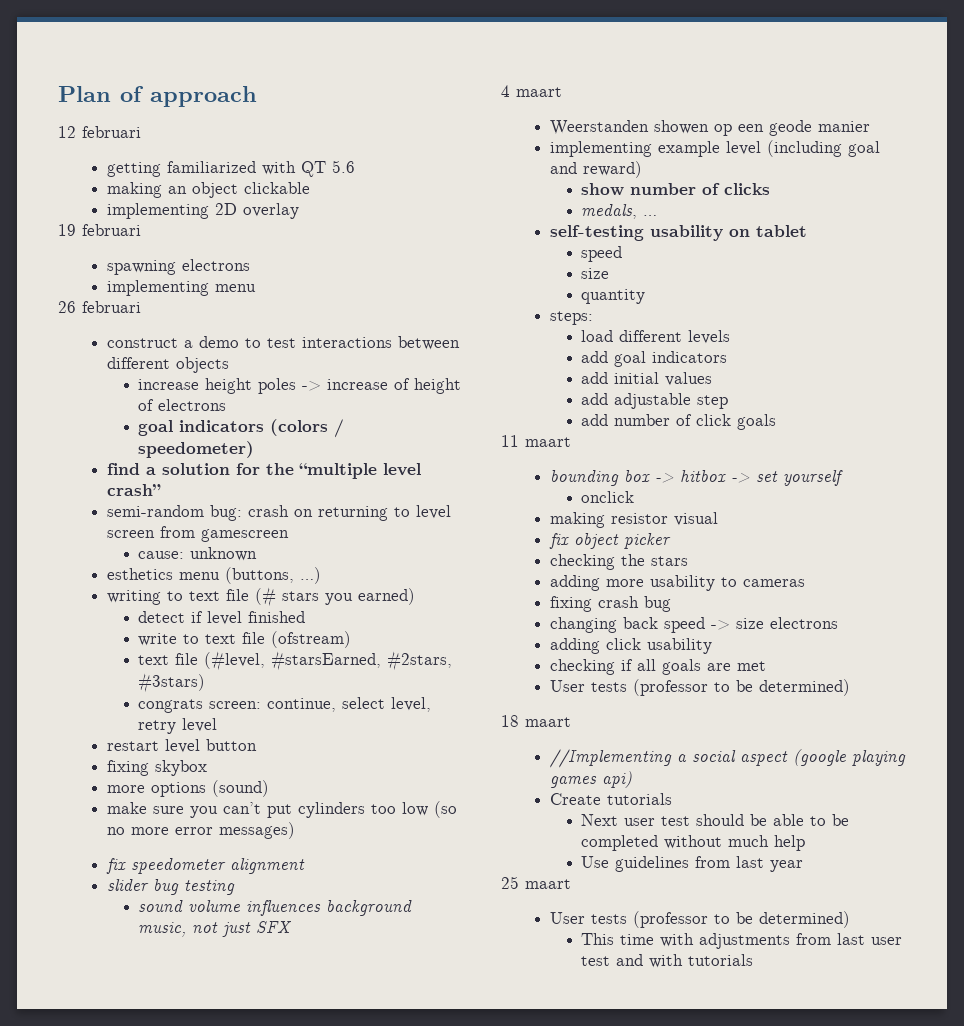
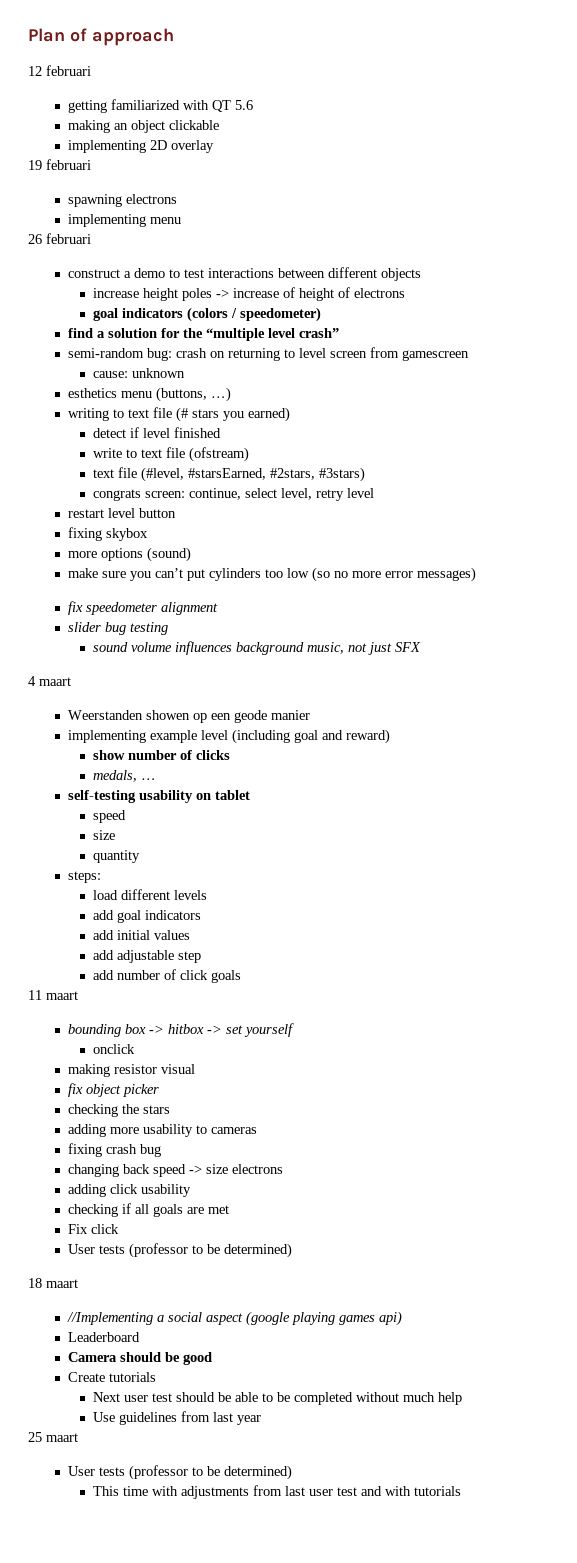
+ Fix click
+ Leaderboard
+ Camera should be good

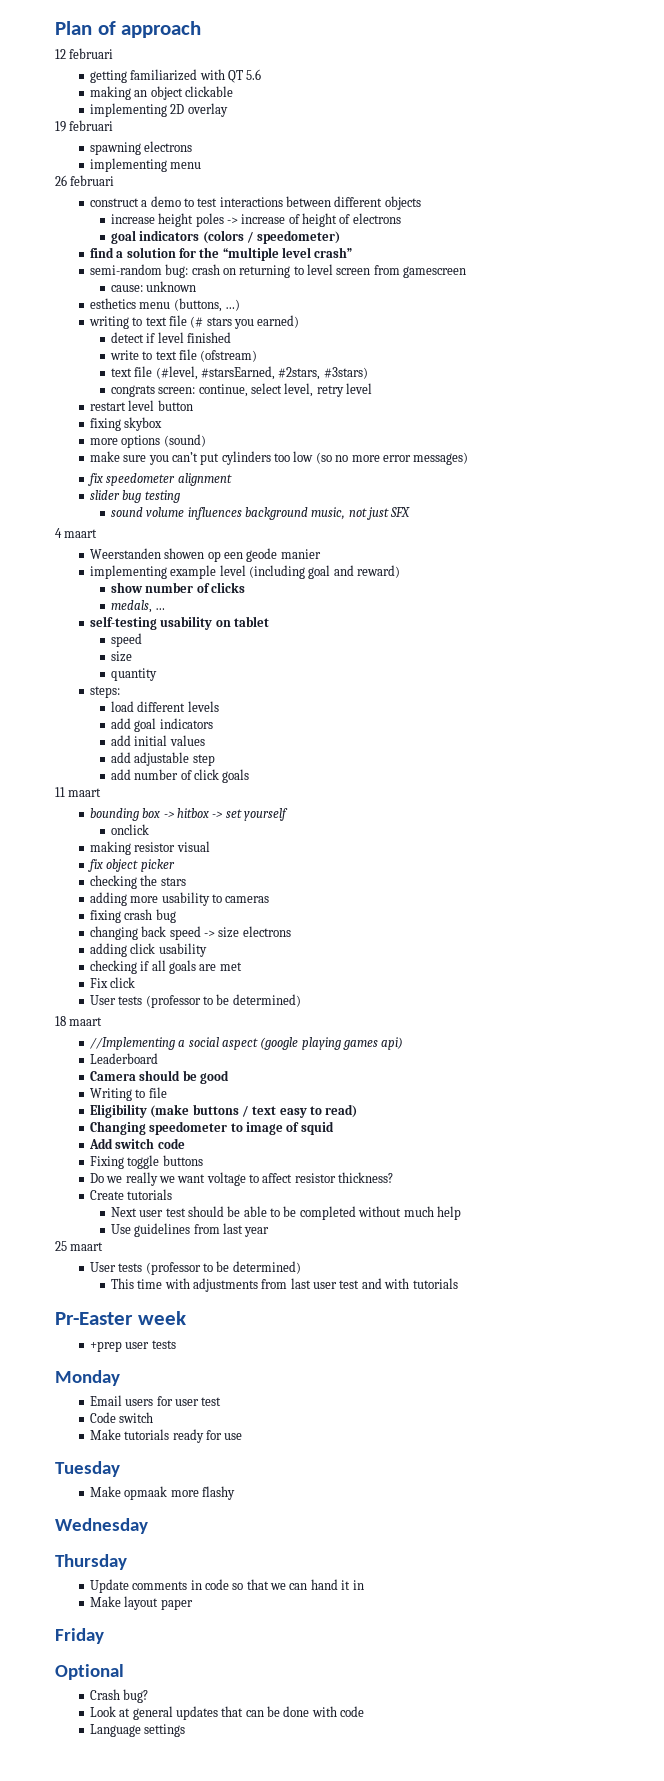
+ Writing to file
+ Eligibility (make buttons / text easy to read)
+ Changing speedometer to image of squid
+ Add switch code
+ Fixing toggle buttons
+ Do we really we want voltage to affect resistor thickness?
+ Pr-Easter week
+ +prep user tests
+ Monday
+ Email users for user test
+ Code switch
+ Make tutorials ready for use
+ Tuesday
+ Make opmaak more flashy
+ Wednesday
+ Thursday
+ Update comments in code so that we can hand it in
+ Make layout paper
+ Friday
+ Optional
+ Crash bug?
+ Look at general updates that can be done with code
+ Language settings

